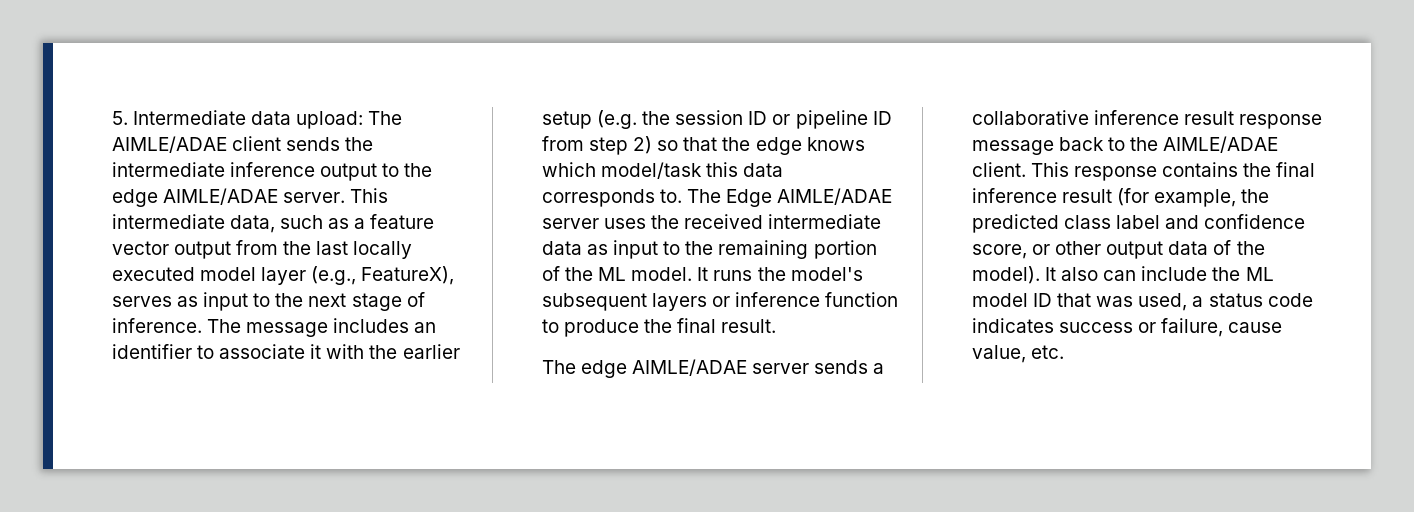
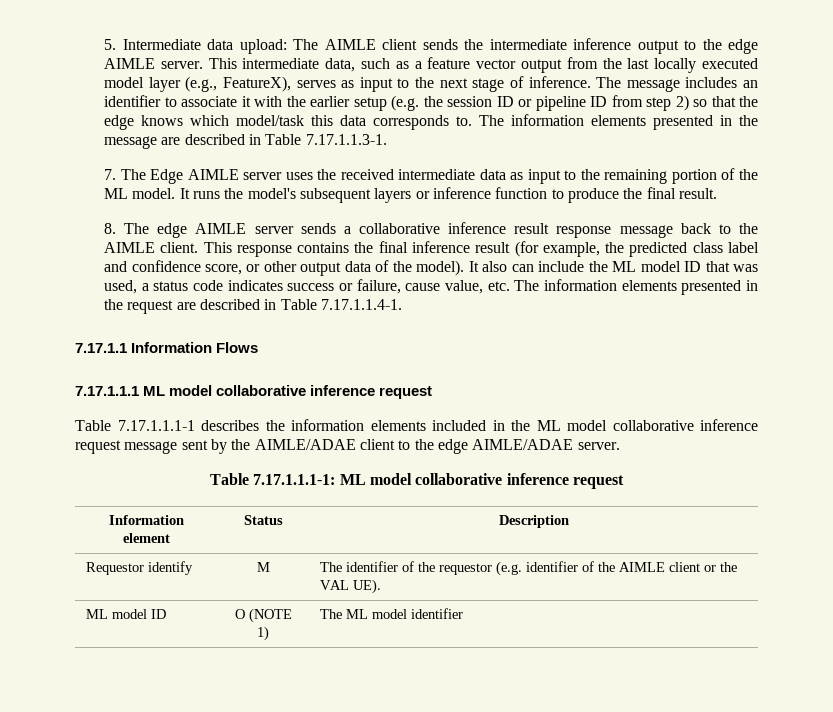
- 5. Intermediate data upload: The AIMLE/ADAE client sends the intermediate inference output to the edge AIMLE/ADAE server.
+ 5. Intermediate data upload: The AIMLE client sends the intermediate inference output to the edge AIMLE server.
- The Edge AIMLE/ADAE server uses the received intermediate data as input to the remaining portion of the ML model.
+ The information elements presented in the message are described in Table 7.17.1.1.3-1.
+ 7. The Edge AIMLE server uses the received intermediate data as input to the remaining portion of the ML model.
- The edge AIMLE/ADAE server sends a collaborative inference result response message back to the AIMLE/ADAE client.
+ 8. The edge AIMLE server sends a collaborative inference result response message back to the AIMLE client.
- It also can include the ML model ID that was used, a status code indicates success or failure, cause value, etc.
+ It also can include the ML model ID that was used, a status code indicates success or failure, cause value, etc. The information elements presented in the request are described in Table 7.17.1.1.4-1.
+ 7.17.1.1 Information Flows
+ 7.17.1.1.1 ML model collaborative inference request
+ Table 7.17.1.1.1-1 describes the information elements included in the ML model collaborative inference request message sent by the AIMLE/ADAE client to the edge AIMLE/ADAE server.
+ Table 7.17.1.1.1-1: ML model collaborative inference request
+ Information element | Status | Description
+ Requestor identify | M | The identifier of the requestor (e.g. identifier of the AIMLE client or the VAL UE).
+ ML model ID | O (NOTE 1) | The ML model identifier

